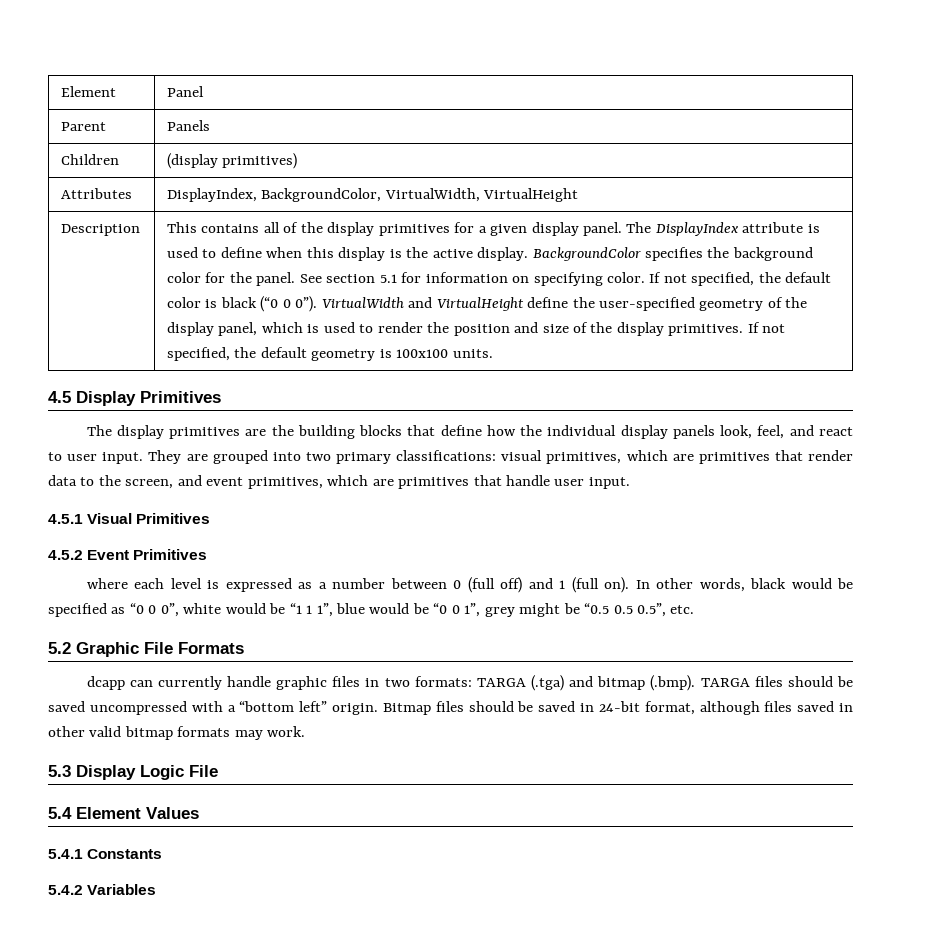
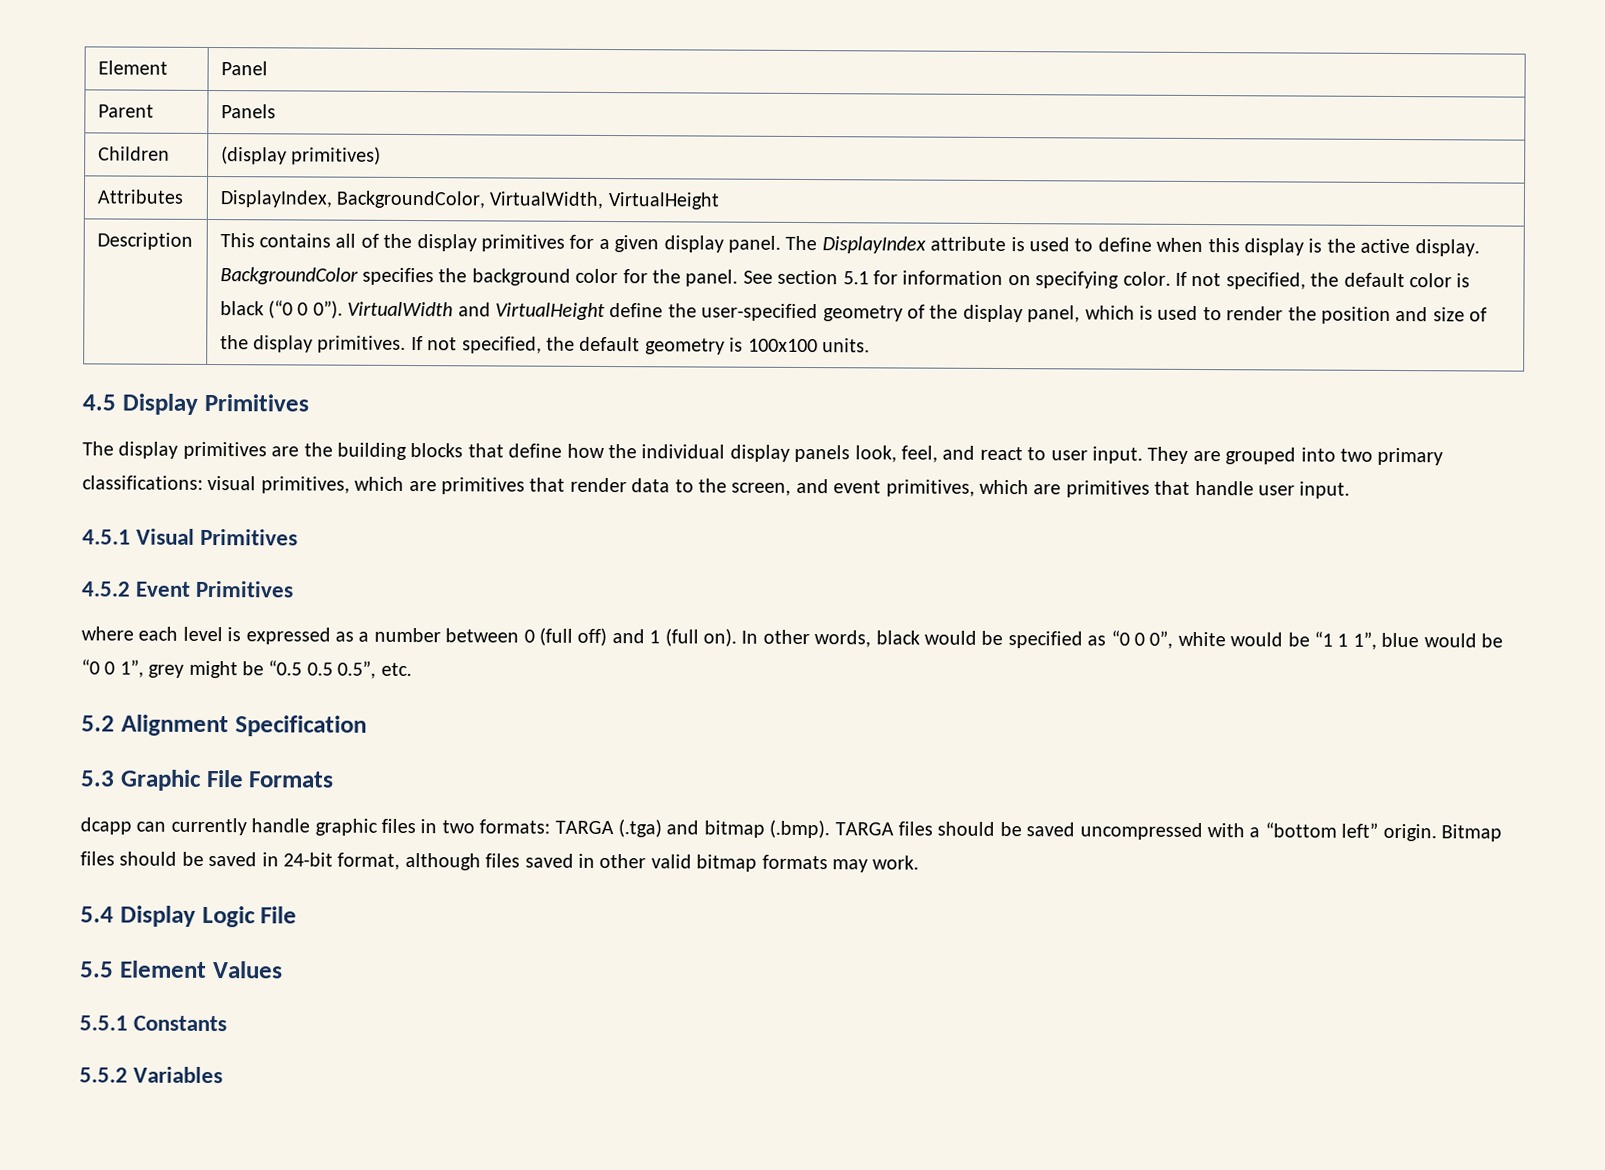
- 5.2 Graphic File Formats
+ 5.2 Alignment Specification
+ 5.3 Graphic File Formats
- 5.3 Display Logic File
+ 5.4 Display Logic File
- 5.4 Element Values
+ 5.5 Element Values
- 5.4.1 Constants
+ 5.5.1 Constants
- 5.4.2 Variables
+ 5.5.2 Variables

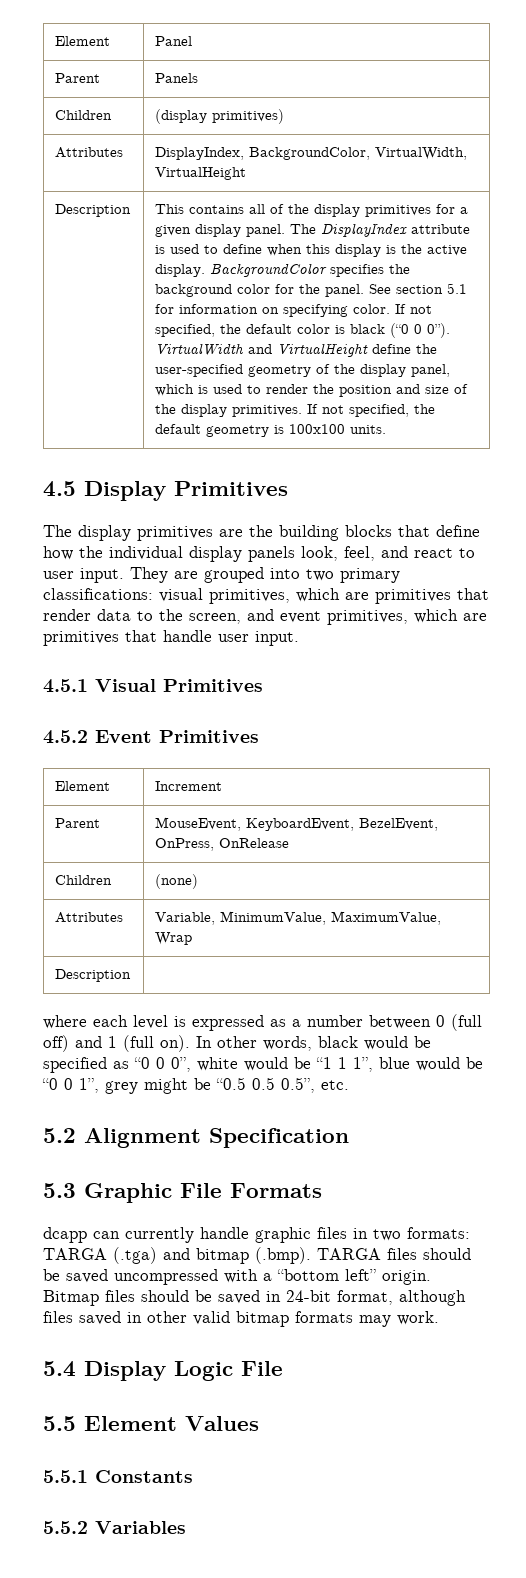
+ Element | Increment
+ Parent | MouseEvent, KeyboardEvent, BezelEvent, OnPress, OnRelease
+ Children | (none)
+ Attributes | Variable, MinimumValue, MaximumValue, Wrap
+ Description |

